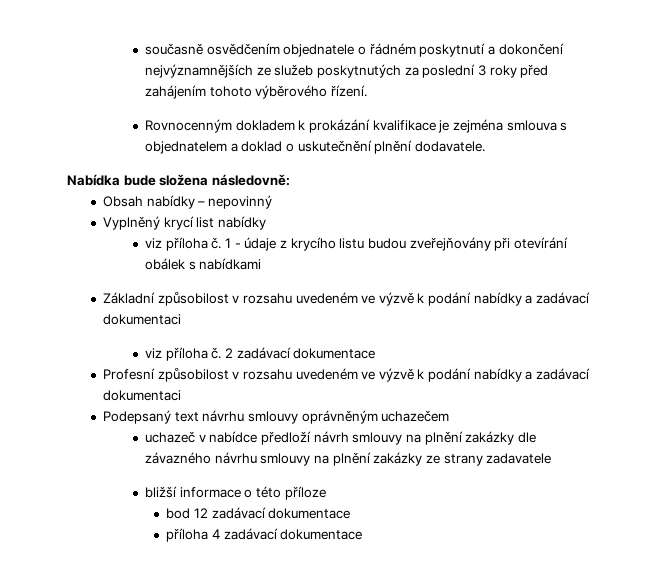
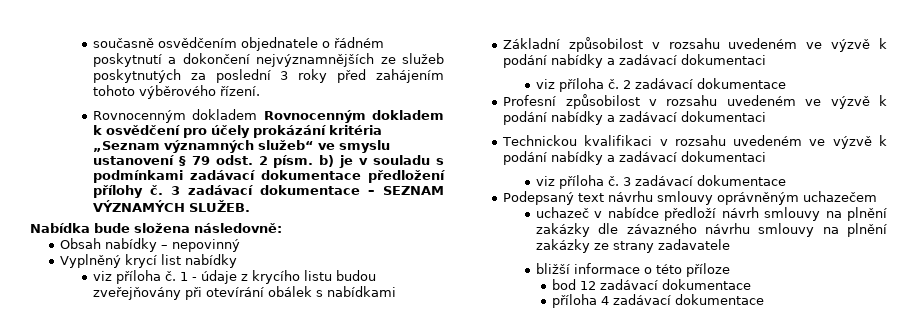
- Rovnocenným dokladem k prokázání kvalifikace je zejména smlouva s objednatelem a doklad o uskutečnění plnění dodavatele.
+ Rovnocenným dokladem Rovnocenným dokladem k osvědčení pro účely prokázání kritéria „Seznam významných služeb“ ve smyslu ustanovení § 79 odst. 2 písm. b) je v souladu s podmínkami zadávací dokumentace předložení přílohy č. 3 zadávací dokumentace – SEZNAM VÝZNAMÝCH SLUŽEB.
+ Technickou kvalifikaci v rozsahu uvedeném ve výzvě k podání nabídky a zadávací dokumentaci
+ viz příloha č. 3 zadávací dokumentace

